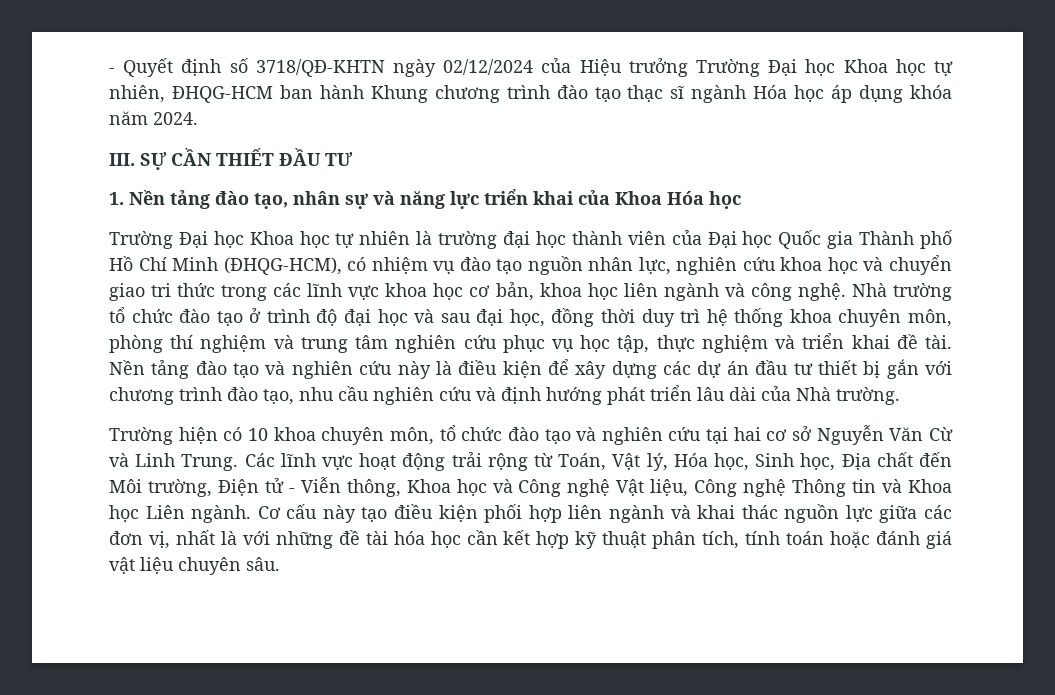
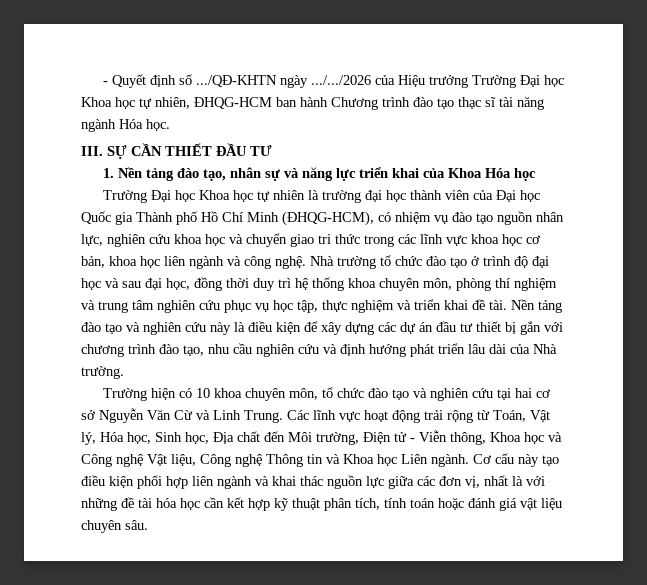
- - Quyết định số 3718/QĐ-KHTN ngày 02/12/2024 của Hiệu trưởng Trường Đại học Khoa học tự nhiên, ĐHQG-HCM ban hành Khung chương trình đào tạo thạc sĩ ngành Hóa học áp dụng khóa năm 2024.
+ - Quyết định số .../QĐ-KHTN ngày .../.../2026 của Hiệu trưởng Trường Đại học Khoa học tự nhiên, ĐHQG-HCM ban hành Chương trình đào tạo thạc sĩ tài năng ngành Hóa học.

